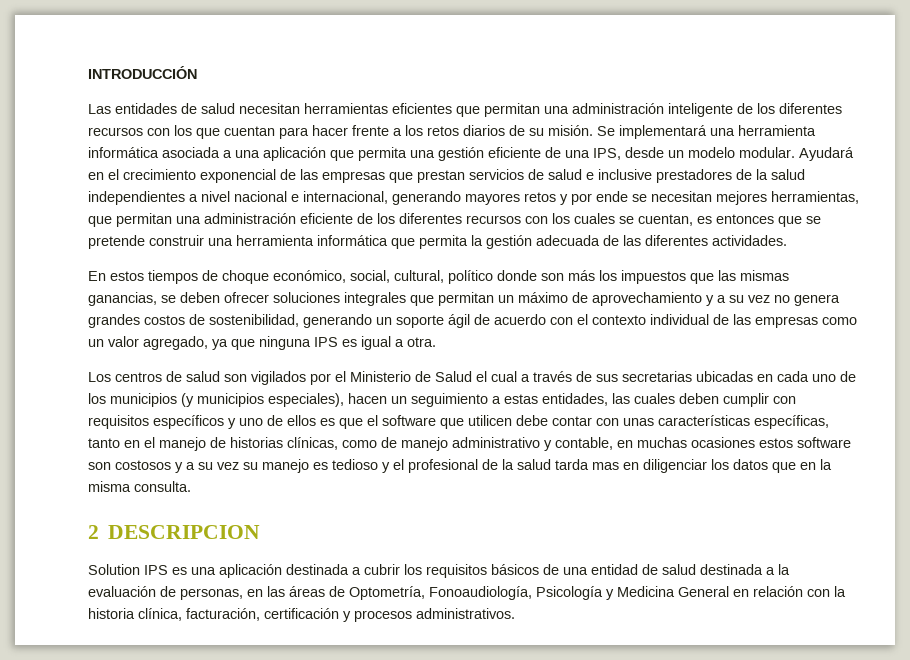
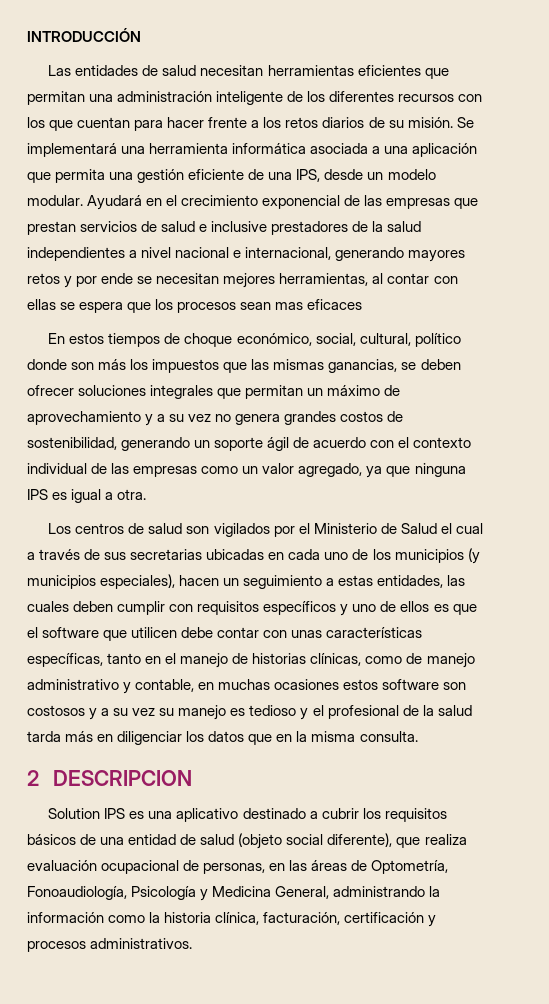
- Ayudará en el crecimiento exponencial de las empresas que prestan servicios de salud e inclusive prestadores de la salud independientes a nivel nacional e internacional, generando mayores retos y por ende se necesitan mejores herramientas, que permitan una administración eficiente de los diferentes recursos con los cuales se cuentan, es entonces que se pretende construir una herramienta informática que permita la gestión adecuada de las diferentes actividades.
+ Ayudará en el crecimiento exponencial de las empresas que prestan servicios de salud e inclusive prestadores de la salud independientes a nivel nacional e internacional, generando mayores retos y por ende se necesitan mejores herramientas, al contar con ellas se espera que los procesos sean mas eficaces
- Los centros de salud son vigilados por el Ministerio de Salud el cual a través de sus secretarias ubicadas en cada uno de los municipios (y municipios especiales), hacen un seguimiento a estas entidades, las cuales deben cumplir con requisitos específicos y uno de ellos es que el software que utilicen debe contar con unas características específicas, tanto en el manejo de historias clínicas, como de manejo administrativo y contable, en muchas ocasiones estos software son costosos y a su vez su manejo es tedioso y el profesional de la salud tarda mas en diligenciar los datos que en la misma consulta.
+ Los centros de salud son vigilados por el Ministerio de Salud el cual a través de sus secretarias ubicadas en cada uno de los municipios (y municipios especiales), hacen un seguimiento a estas entidades, las cuales deben cumplir con requisitos específicos y uno de ellos es que el software que utilicen debe contar con unas características específicas, tanto en el manejo de historias clínicas, como de manejo administrativo y contable, en muchas ocasiones estos software son costosos y a su vez su manejo es tedioso y el profesional de la salud tarda más en diligenciar los datos que en la misma consulta.
- Solution IPS es una aplicación destinada a cubrir los requisitos básicos de una entidad de salud destinada a la evaluación de personas, en las áreas de Optometría, Fonoaudiología, Psicología y Medicina General en relación con la historia clínica, facturación, certificación y procesos administrativos.
+ Solution IPS es una aplicativo destinado a cubrir los requisitos básicos de una entidad de salud (objeto social diferente), que realiza evaluación ocupacional de personas, en las áreas de Optometría, Fonoaudiología, Psicología y Medicina General, administrando la información como la historia clínica, facturación, certificación y procesos administrativos.

